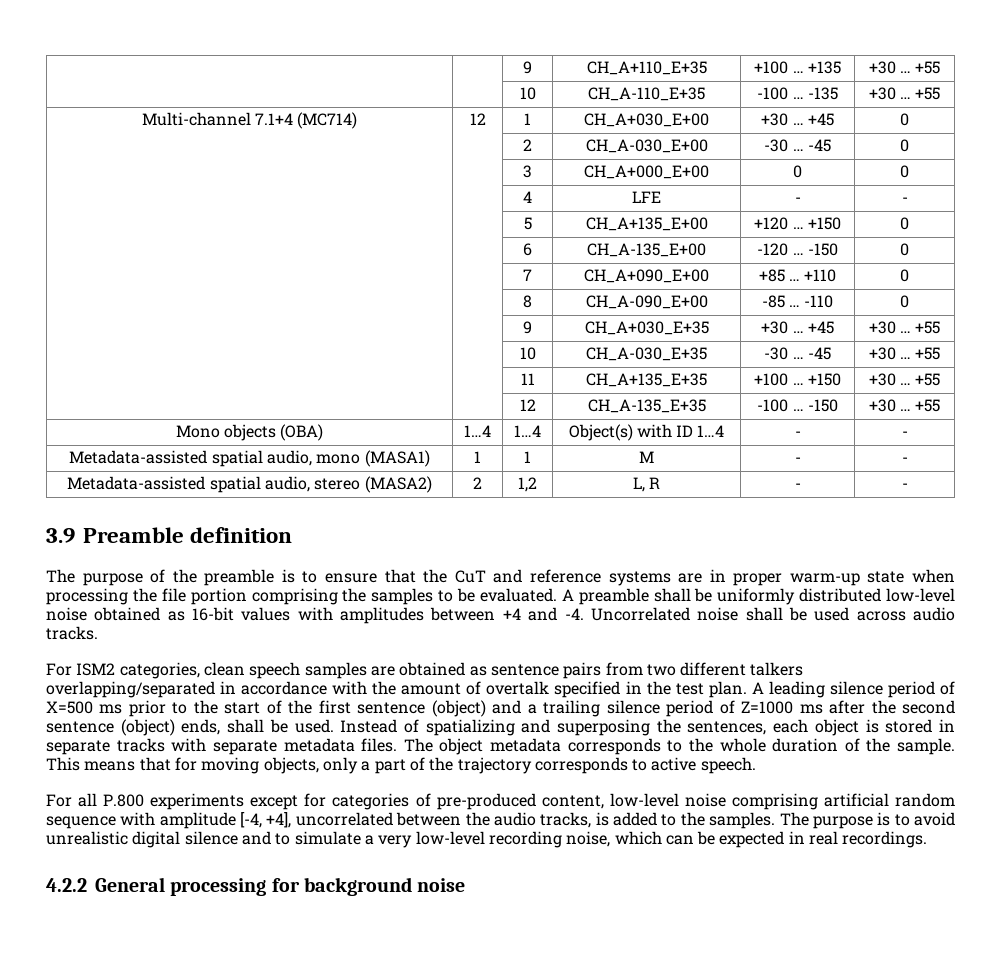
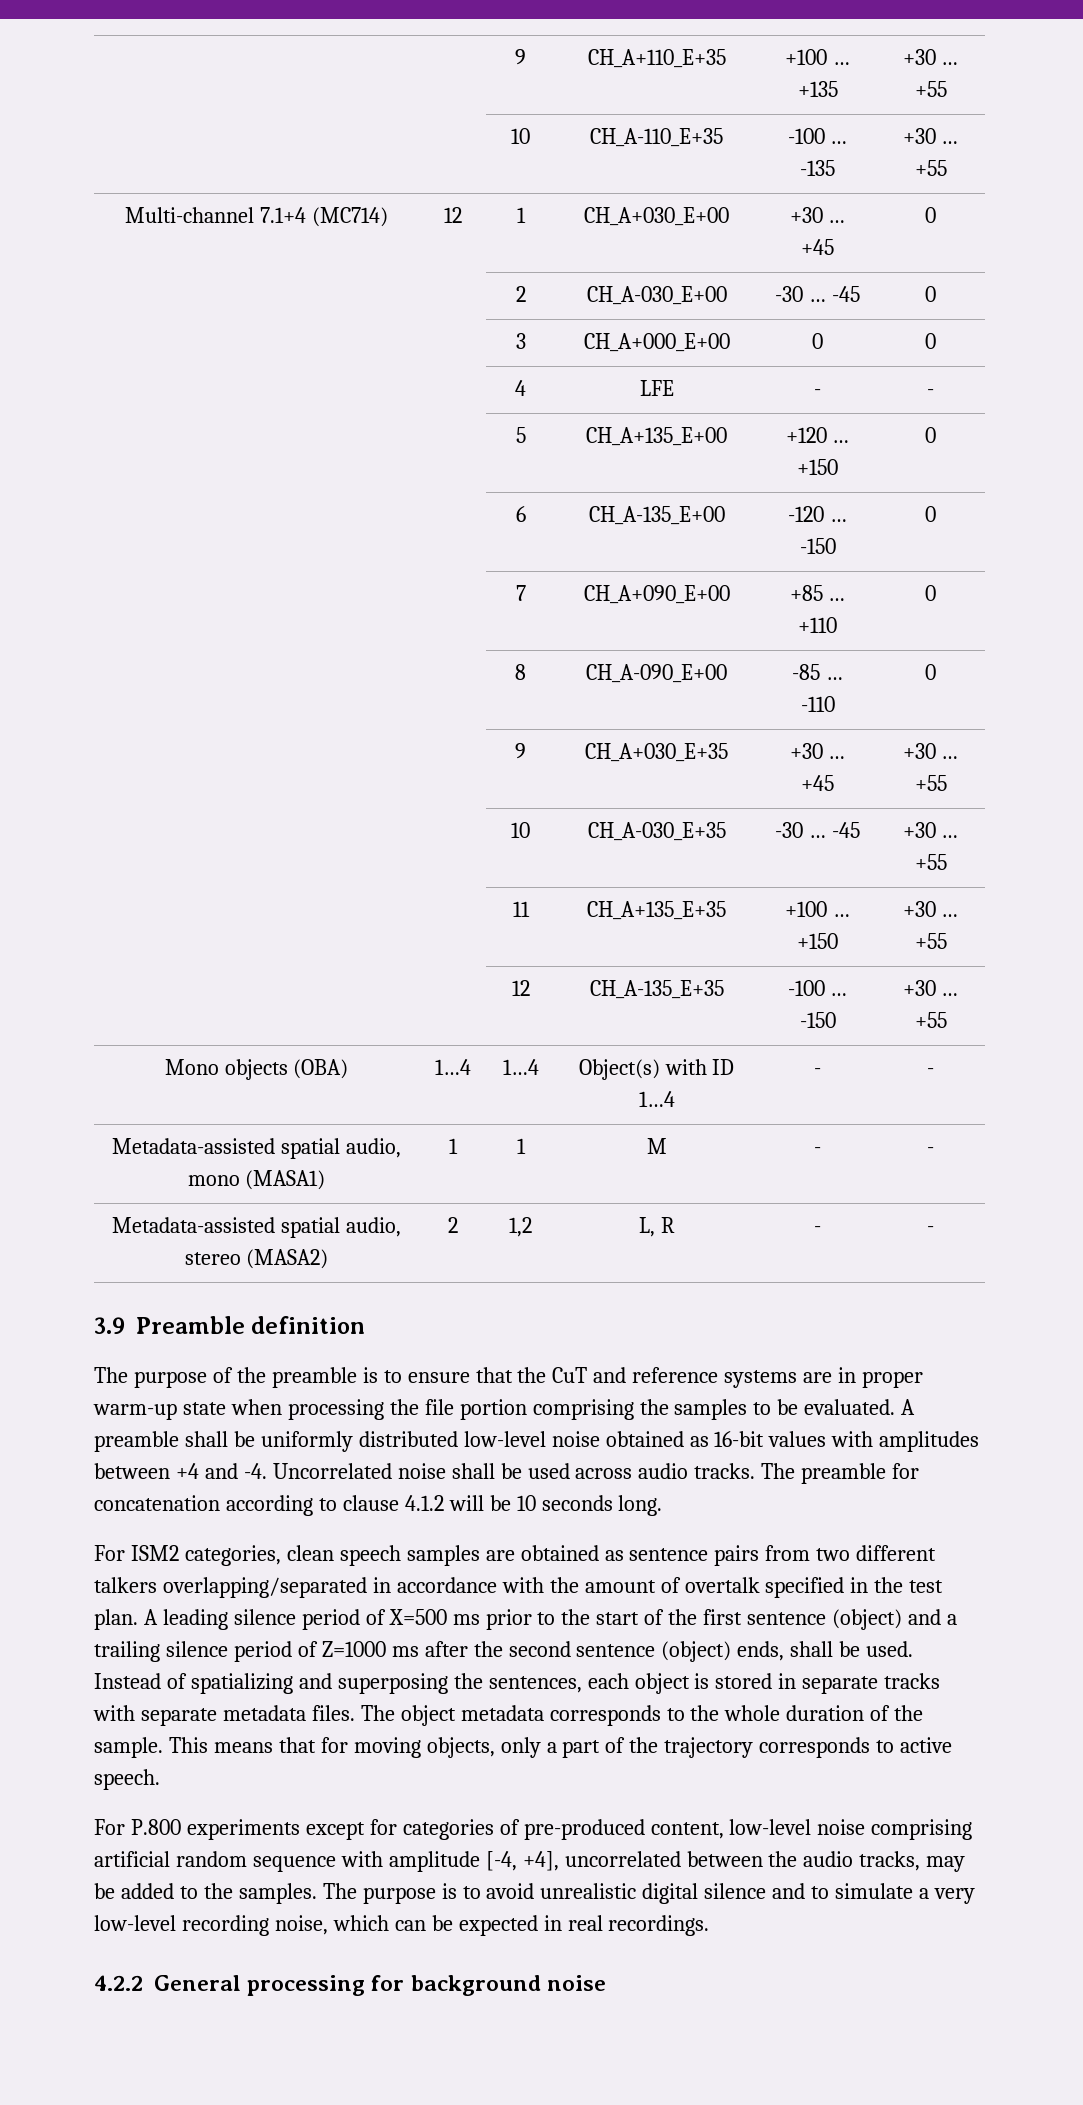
+ The preamble for concatenation according to clause 4.1.2 will be 10 seconds long.
- For all P.800 experiments except for categories of pre-produced content, low-level noise comprising artificial random sequence with amplitude [-4, +4], uncorrelated between the audio tracks, is added to the samples.
+ For P.800 experiments except for categories of pre-produced content, low-level noise comprising artificial random sequence with amplitude [-4, +4], uncorrelated between the audio tracks, may be added to the samples.

